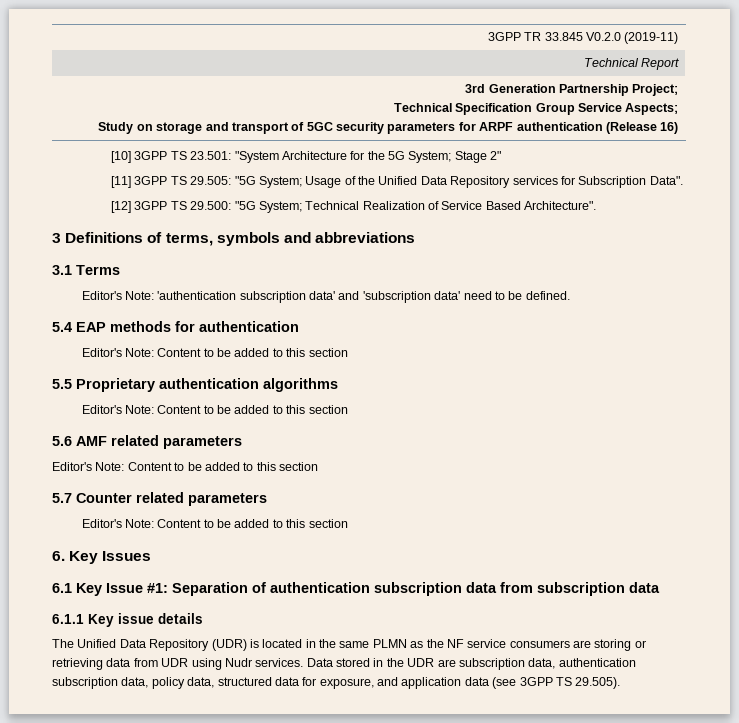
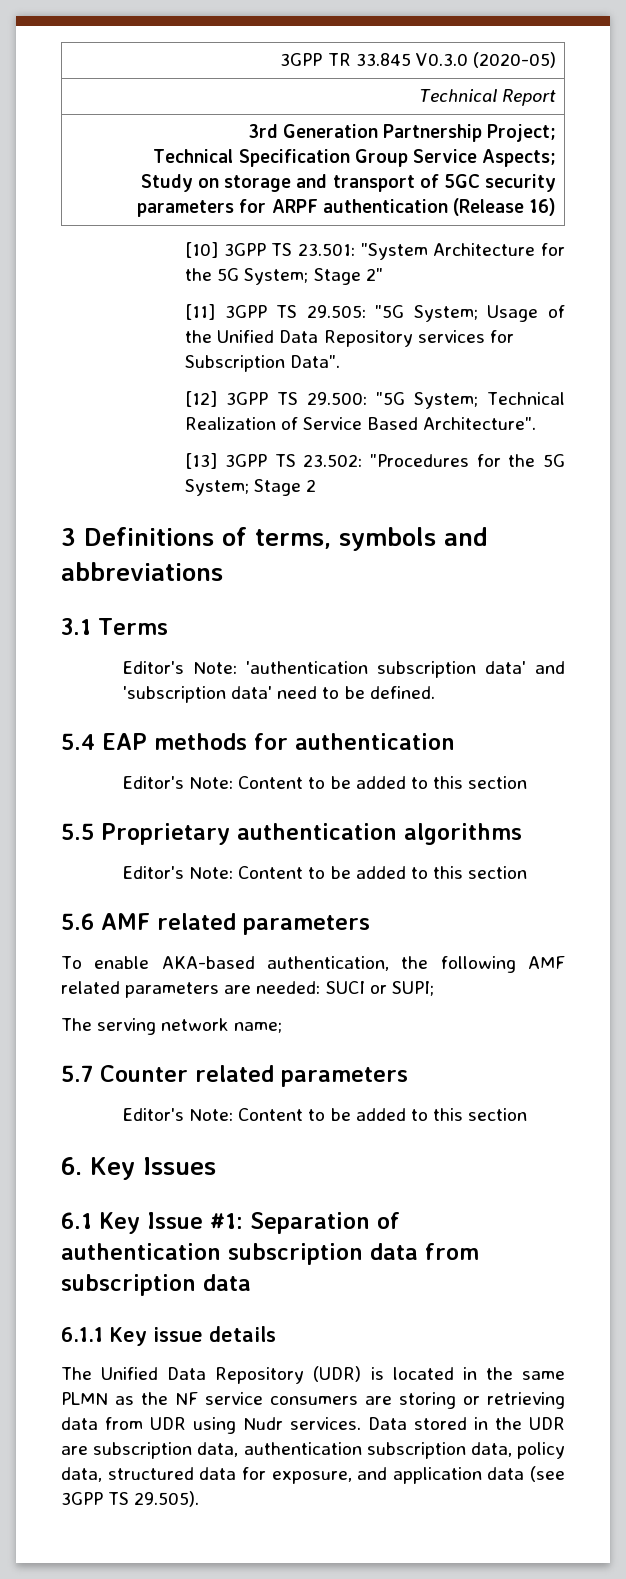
- 3GPP TR 33.845 V0.2.0 (2019-11)
+ 3GPP TR 33.845 V0.3.0 (2020-05)
+ [13] 3GPP TS 23.502: "Procedures for the 5G System; Stage 2
  5.6 AMF related parameters
- Editor's Note: Content to be added to this section
+ To enable AKA-based authentication, the following AMF related parameters are needed: SUCI or SUPI;
+ The serving network name;

